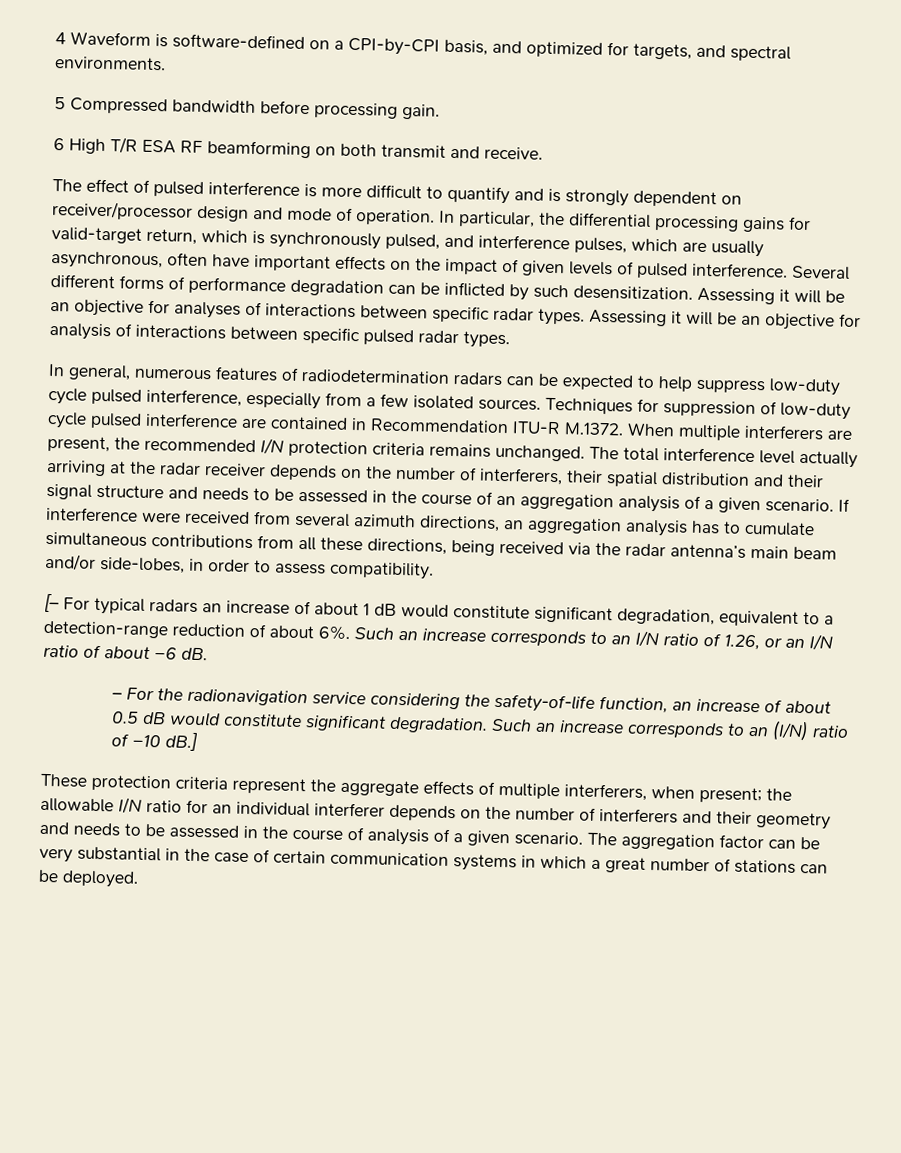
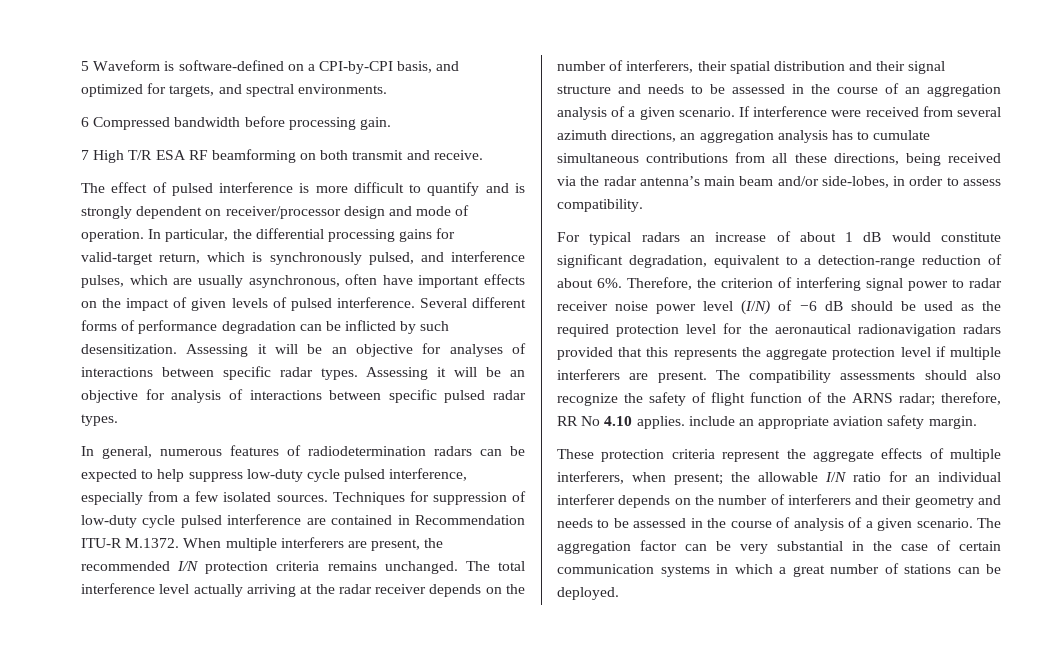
- 4 Waveform is software-defined on a CPI-by-CPI basis, and optimized for targets, and spectral environments.
+ 5 Waveform is software-defined on a CPI-by-CPI basis, and optimized for targets, and spectral environments.
- 5 Compressed bandwidth before processing gain.
+ 6 Compressed bandwidth before processing gain.
- 6 High T/R ESA RF beamforming on both transmit and receive.
+ 7 High T/R ESA RF beamforming on both transmit and receive.
- [– For typical radars an increase of about 1 dB would constitute significant degradation, equivalent to a detection-range reduction of about 6%.
+ For typical radars an increase of about 1 dB would constitute significant degradation, equivalent to a detection-range reduction of about 6%.
- Such an increase corresponds to an I/N ratio of 1.26, or an I/N ratio of about −6 dB.
- – For the radionavigation service considering the safety-of-life function, an increase of about 0.5 dB would constitute significant degradation. Such an increase corresponds to an (I/N) ratio of −10 dB.]
+ Therefore, the criterion of interfering signal power to radar receiver noise power level (I/N) of −6 dB should be used as the required protection level for the aeronautical radionavigation radars provided that this represents the aggregate protection level if multiple interferers are present. The compatibility assessments should also recognize the safety of flight function of the ARNS radar; therefore, RR No 4.10 applies. include an appropriate aviation safety margin.

